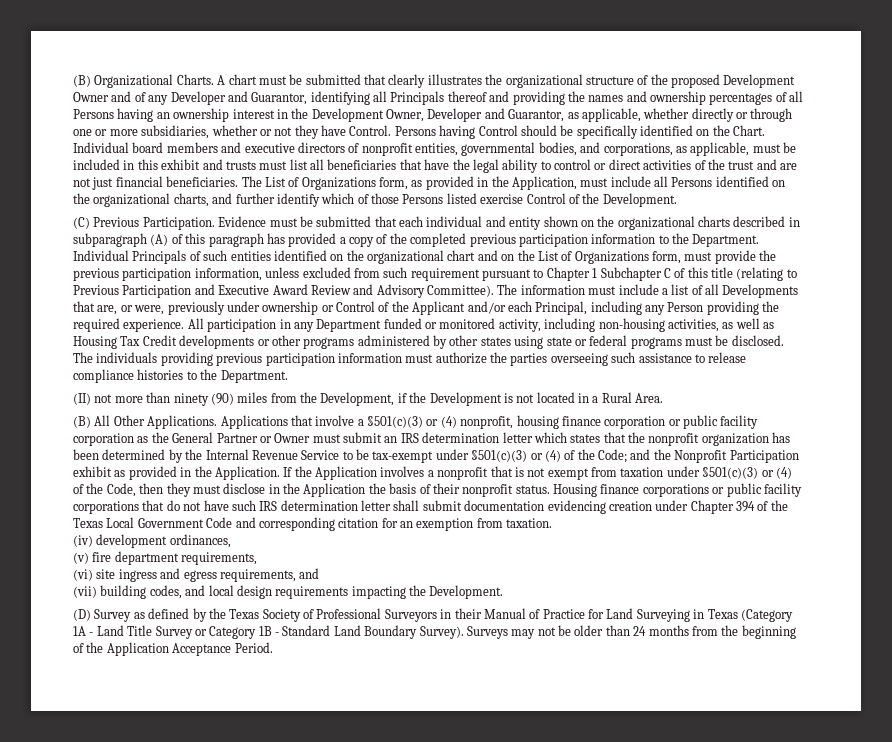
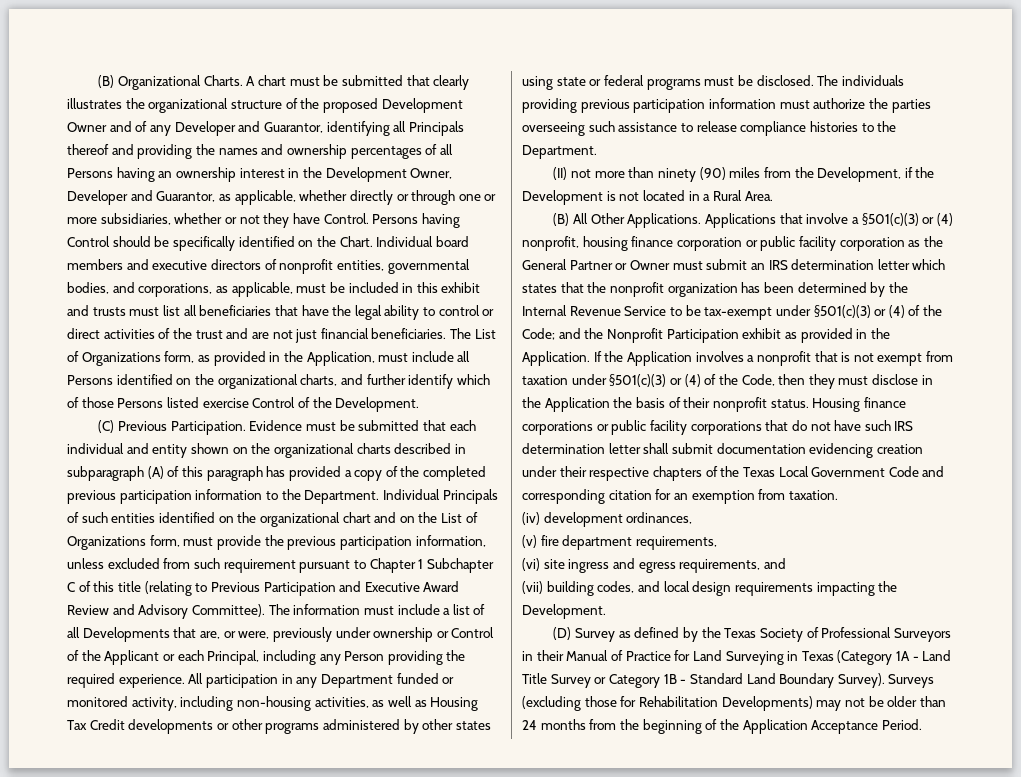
- The information must include a list of all Developments that are, or were, previously under ownership or Control of the Applicant and/or each Principal, including any Person providing the required experience.
+ The information must include a list of all Developments that are, or were, previously under ownership or Control of the Applicant or each Principal, including any Person providing the required experience.
- Housing finance corporations or public facility corporations that do not have such IRS determination letter shall submit documentation evidencing creation under Chapter 394 of the Texas Local Government Code and corresponding citation for an exemption from taxation.
+ Housing finance corporations or public facility corporations that do not have such IRS determination letter shall submit documentation evidencing creation under their respective chapters of the Texas Local Government Code and corresponding citation for an exemption from taxation.
- Surveys may not be older than 24 months from the beginning of the Application Acceptance Period.
+ Surveys (excluding those for Rehabilitation Developments) may not be older than 24 months from the beginning of the Application Acceptance Period.

